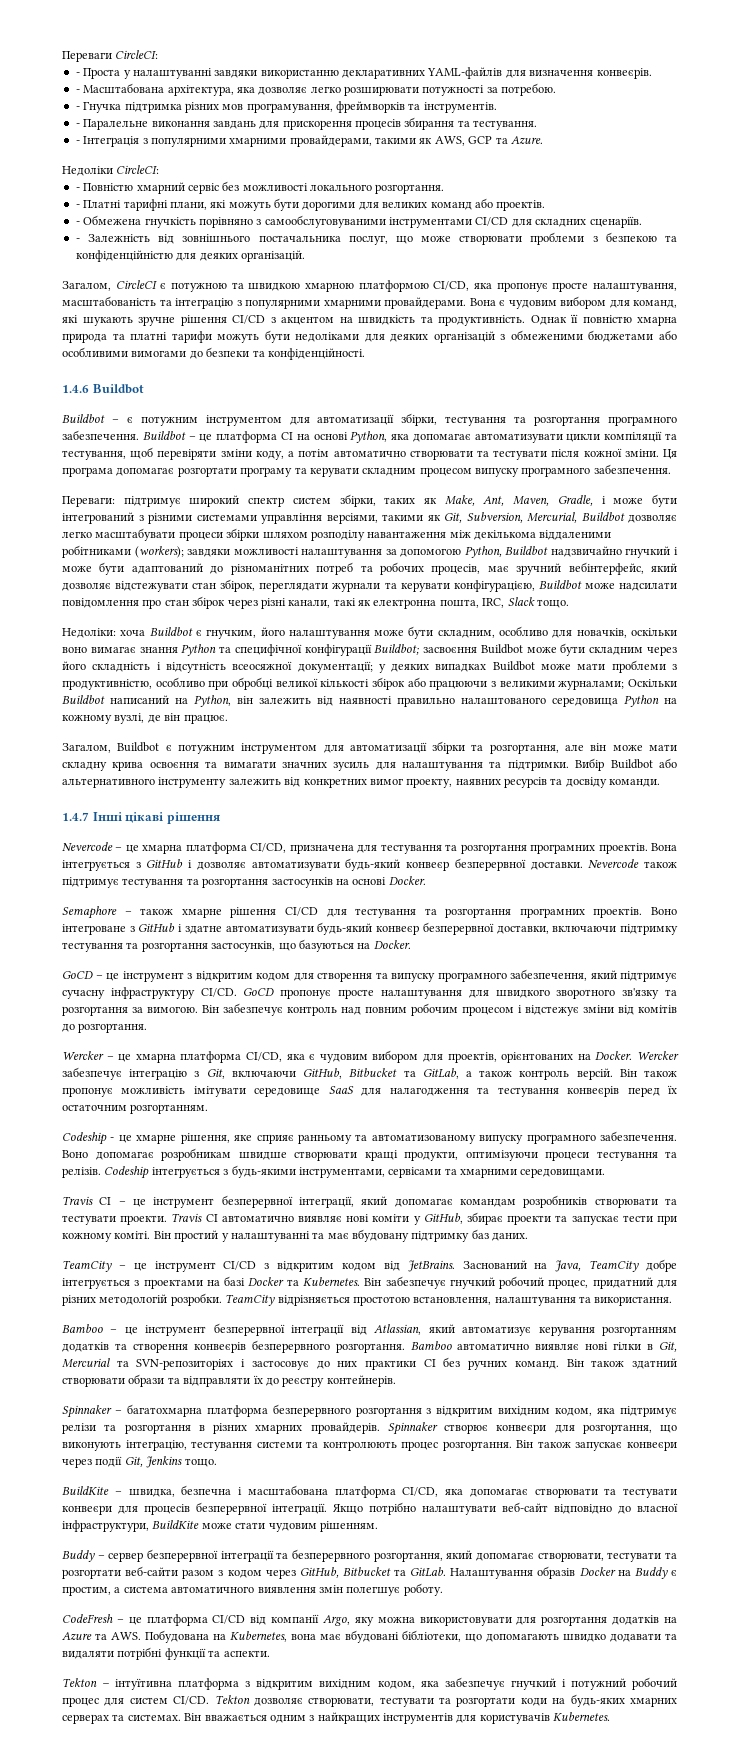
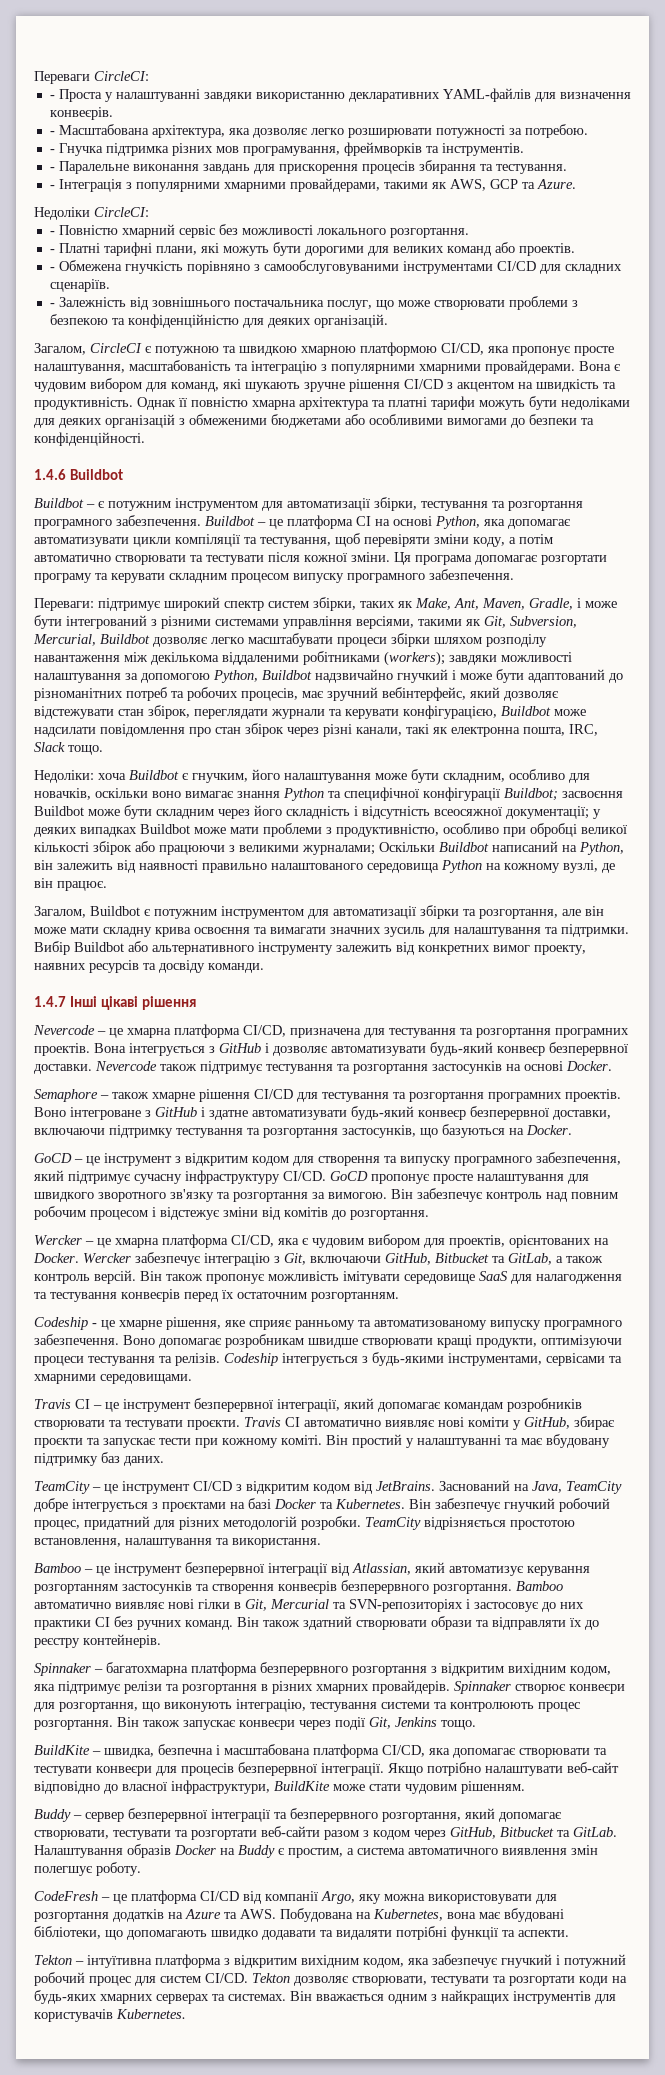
- Однак її повністю хмарна природа та платні тарифи можуть бути недоліками для деяких організацій з обмеженими бюджетами або особливими вимогами до безпеки та конфіденційності.
+ Однак її повністю хмарна архітектура та платні тарифи можуть бути недоліками для деяких організацій з обмеженими бюджетами або особливими вимогами до безпеки та конфіденційності.
- Travis CI – це інструмент безперервної інтеграції, який допомагає командам розробників створювати та тестувати проекти.
+ Travis CI – це інструмент безперервної інтеграції, який допомагає командам розробників створювати та тестувати проєкти.
- Travis CI автоматично виявляє нові коміти у GitHub, збирає проекти та запускає тести при кожному коміті.
+ Travis CI автоматично виявляє нові коміти у GitHub, збирає проєкти та запускає тести при кожному коміті.
- Заснований на Java, TeamCity добре інтегрується з проектами на базі Docker та Kubernetes.
+ Заснований на Java, TeamCity добре інтегрується з проєктами на базі Docker та Kubernetes.
- Bamboo – це інструмент безперервної інтеграції від Atlassian, який автоматизує керування розгортанням додатків та створення конвеєрів безперервного розгортання.
+ Bamboo – це інструмент безперервної інтеграції від Atlassian, який автоматизує керування розгортанням застосунків та створення конвеєрів безперервного розгортання.

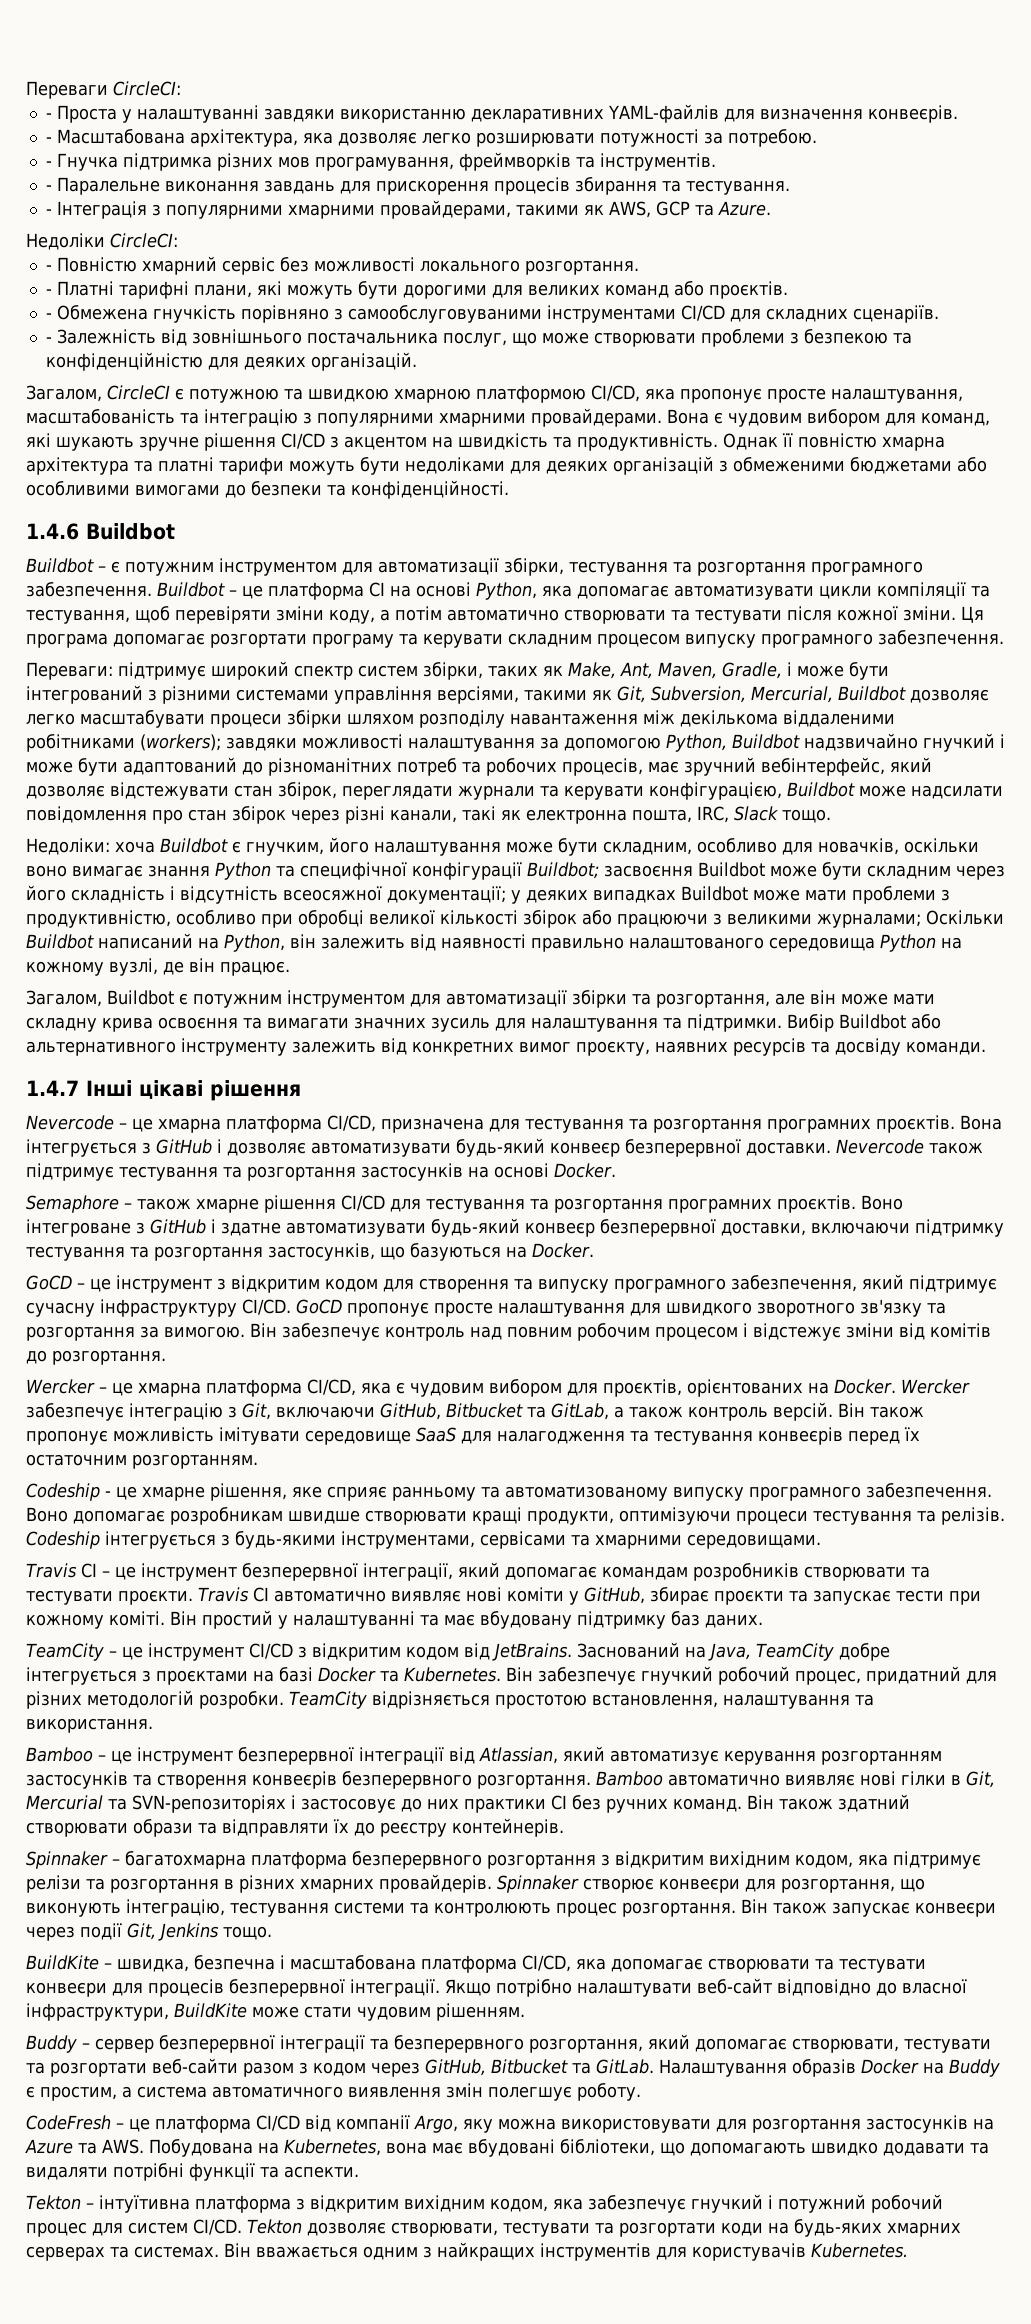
- - Платні тарифні плани, які можуть бути дорогими для великих команд або проектів.
+ - Платні тарифні плани, які можуть бути дорогими для великих команд або проєктів.
- Вибір Buildbot або альтернативного інструменту залежить від конкретних вимог проекту, наявних ресурсів та досвіду команди.
+ Вибір Buildbot або альтернативного інструменту залежить від конкретних вимог проєкту, наявних ресурсів та досвіду команди.
- Nevercode – це хмарна платформа CI/CD, призначена для тестування та розгортання програмних проектів.
+ Nevercode – це хмарна платформа CI/CD, призначена для тестування та розгортання програмних проєктів.
- Semaphore – також хмарне рішення CI/CD для тестування та розгортання програмних проектів.
+ Semaphore – також хмарне рішення CI/CD для тестування та розгортання програмних проєктів.
- Wercker – це хмарна платформа CI/CD, яка є чудовим вибором для проектів, орієнтованих на Docker.
+ Wercker – це хмарна платформа CI/CD, яка є чудовим вибором для проєктів, орієнтованих на Docker.
- CodeFresh – це платформа CI/CD від компанії Argo, яку можна використовувати для розгортання додатків на Azure та AWS. Побудована на Kubernetes, вона має вбудовані бібліотеки, що допомагають швидко додавати та видаляти потрібні функції та аспекти.
+ CodeFresh – це платформа CI/CD від компанії Argo, яку можна використовувати для розгортання застосунків на Azure та AWS. Побудована на Kubernetes, вона має вбудовані бібліотеки, що допомагають швидко додавати та видаляти потрібні функції та аспекти.

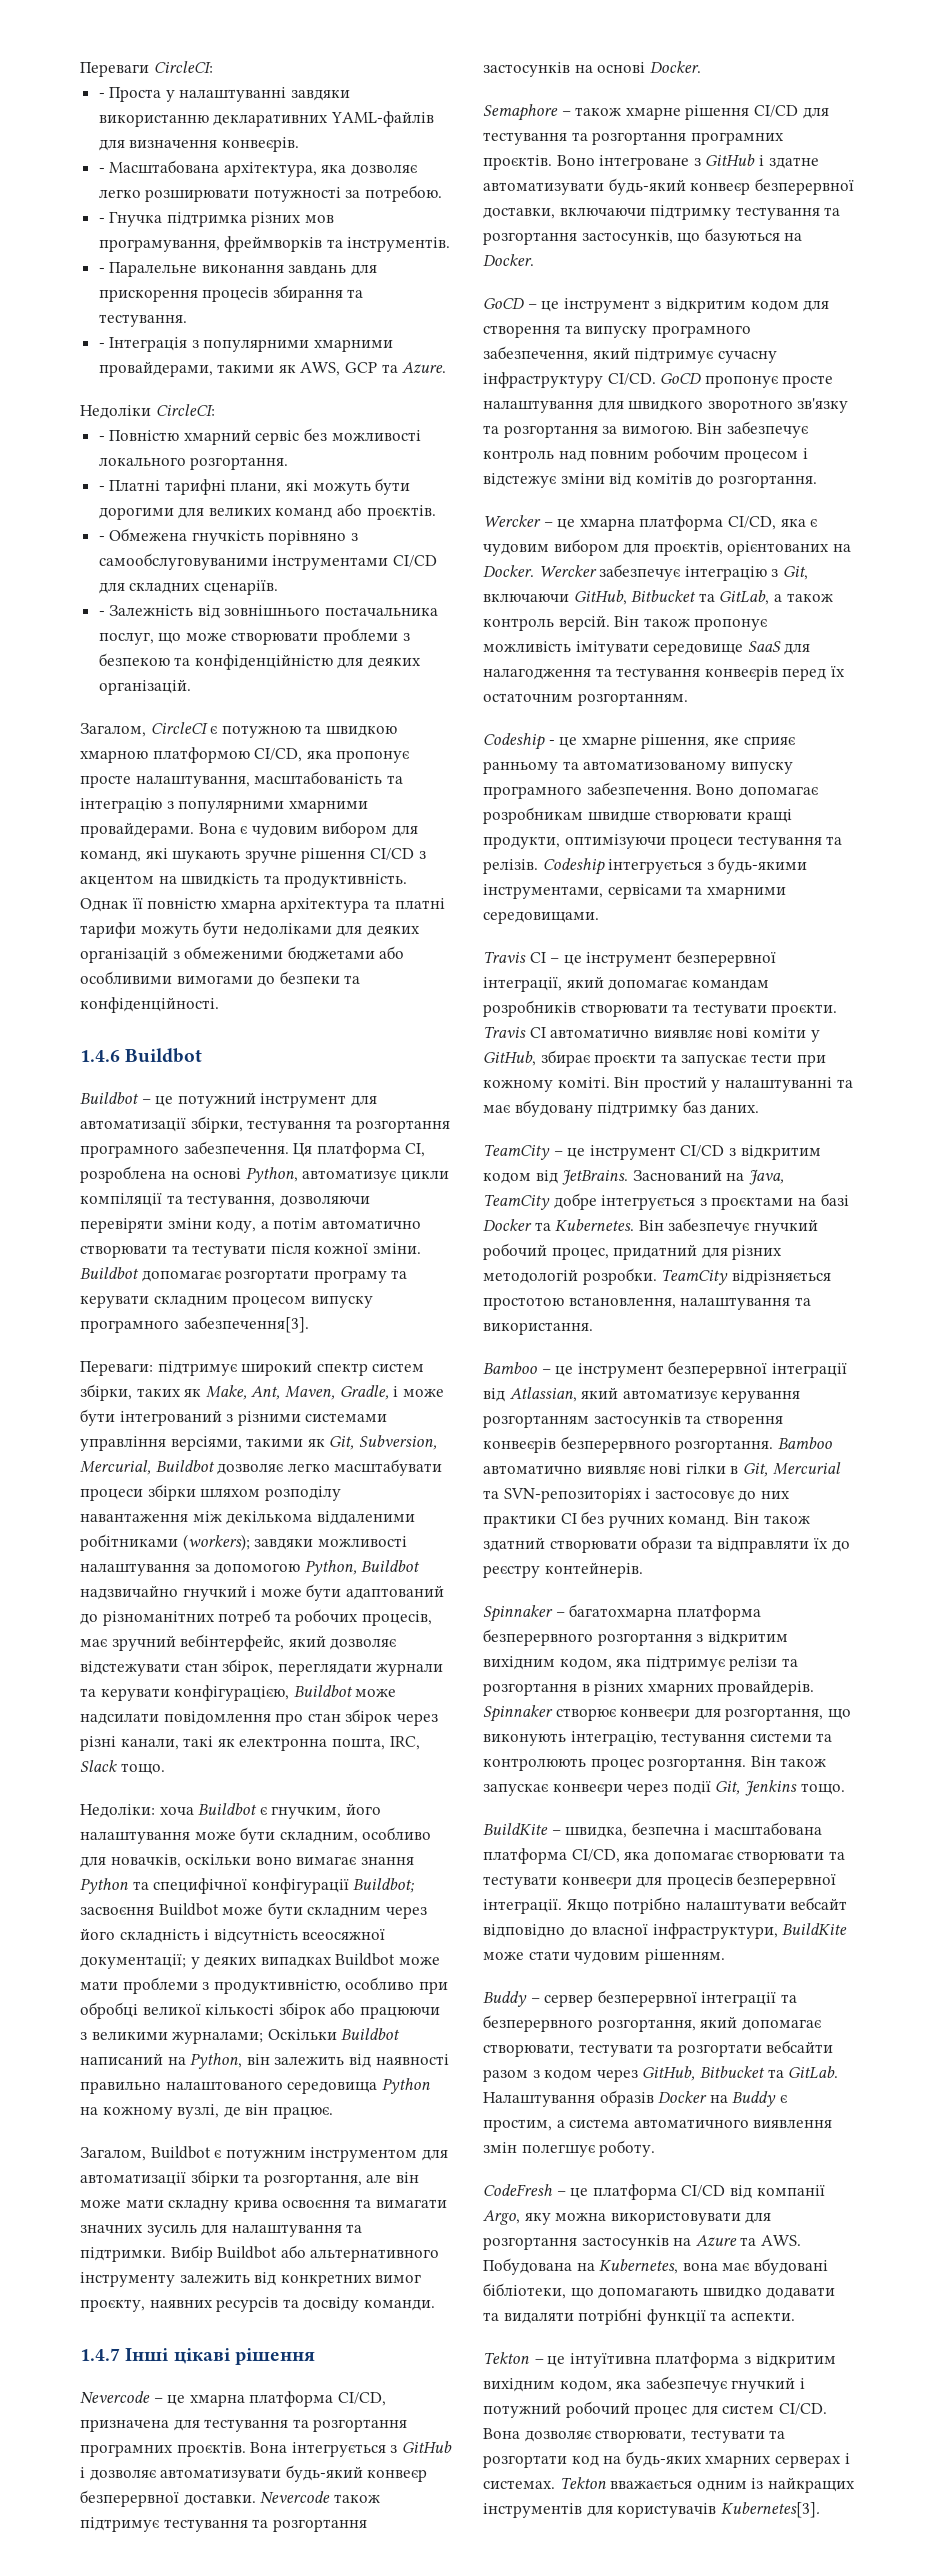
- Buildbot – є потужним інструментом для автоматизації збірки, тестування та розгортання програмного забезпечення.
+ Buildbot – це потужний інструмент для автоматизації збірки, тестування та розгортання програмного забезпечення.
- Buildbot – це платформа CI на основі Python, яка допомагає автоматизувати цикли компіляції та тестування, щоб перевіряти зміни коду, а потім автоматично створювати та тестувати після кожної зміни.
+ Ця платформа CI, розроблена на основі Python, автоматизує цикли компіляції та тестування, дозволяючи перевіряти зміни коду, а потім автоматично створювати та тестувати після кожної зміни.
- Ця програма допомагає розгортати програму та керувати складним процесом випуску програмного забезпечення.
+ Buildbot допомагає розгортати програму та керувати складним процесом випуску програмного забезпечення[3].
- Якщо потрібно налаштувати веб-сайт відповідно до власної інфраструктури, BuildKite може стати чудовим рішенням.
+ Якщо потрібно налаштувати вебсайт відповідно до власної інфраструктури, BuildKite може стати чудовим рішенням.
- Buddy – сервер безперервної інтеграції та безперервного розгортання, який допомагає створювати, тестувати та розгортати веб-сайти разом з кодом через GitHub, Bitbucket та GitLab.
+ Buddy – сервер безперервної інтеграції та безперервного розгортання, який допомагає створювати, тестувати та розгортати вебсайти разом з кодом через GitHub, Bitbucket та GitLab.
- Tekton – інтуїтивна платформа з відкритим вихідним кодом, яка забезпечує гнучкий і потужний робочий процес для систем CI/CD.
+ Tekton – це інтуїтивна платформа з відкритим вихідним кодом, яка забезпечує гнучкий і потужний робочий процес для систем CI/CD.
- Tekton дозволяє створювати, тестувати та розгортати коди на будь-яких хмарних серверах та системах. Він вважається одним з найкращих інструментів для користувачів Kubernetes.
+ Вона дозволяє створювати, тестувати та розгортати код на будь-яких хмарних серверах і системах. Tekton вважається одним із найкращих інструментів для користувачів Kubernetes[3].

